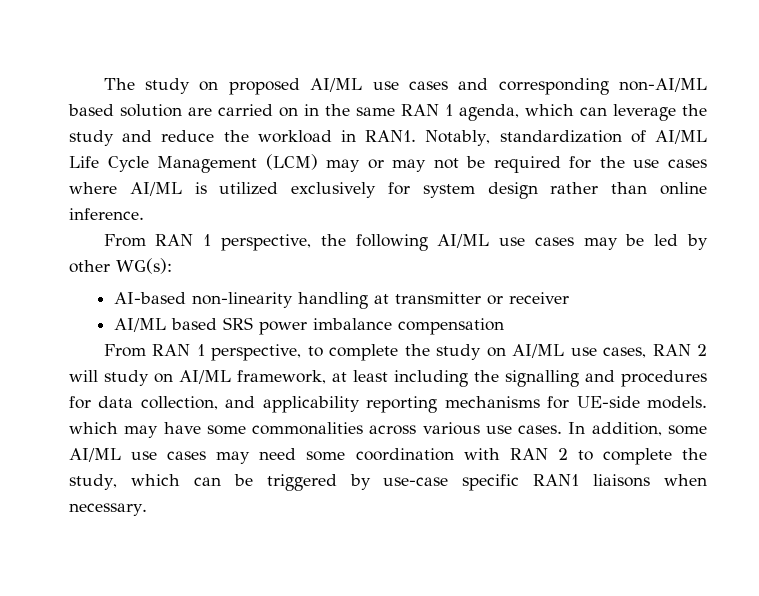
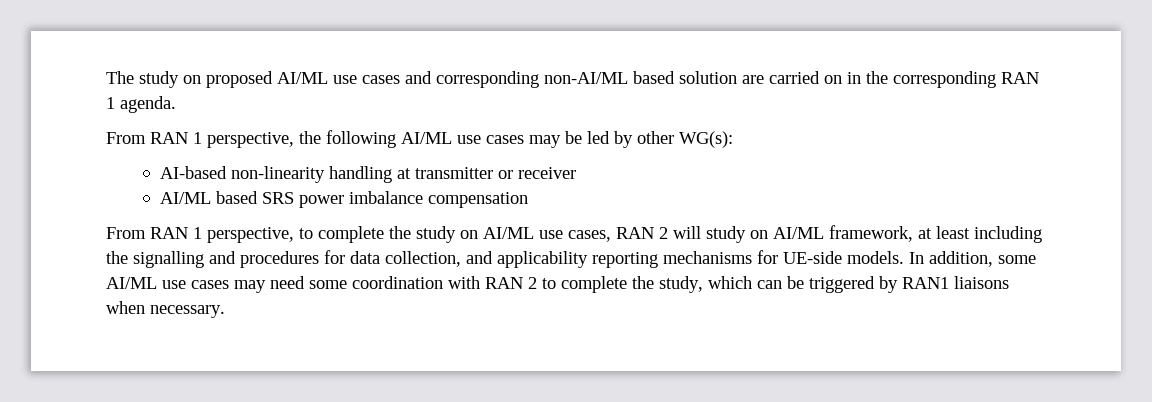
- The study on proposed AI/ML use cases and corresponding non-AI/ML based solution are carried on in the same RAN 1 agenda, which can leverage the study and reduce the workload in RAN1. Notably, standardization of AI/ML Life Cycle Management (LCM) may or may not be required for the use cases where AI/ML is utilized exclusively for system design rather than online inference.
+ The study on proposed AI/ML use cases and corresponding non-AI/ML based solution are carried on in the corresponding RAN 1 agenda.
- From RAN 1 perspective, to complete the study on AI/ML use cases, RAN 2 will study on AI/ML framework, at least including the signalling and procedures for data collection, and applicability reporting mechanisms for UE-side models. which may have some commonalities across various use cases.
+ From RAN 1 perspective, to complete the study on AI/ML use cases, RAN 2 will study on AI/ML framework, at least including the signalling and procedures for data collection, and applicability reporting mechanisms for UE-side models.
- In addition, some AI/ML use cases may need some coordination with RAN 2 to complete the study, which can be triggered by use-case specific RAN1 liaisons when necessary.
+ In addition, some AI/ML use cases may need some coordination with RAN 2 to complete the study, which can be triggered by RAN1 liaisons when necessary.

